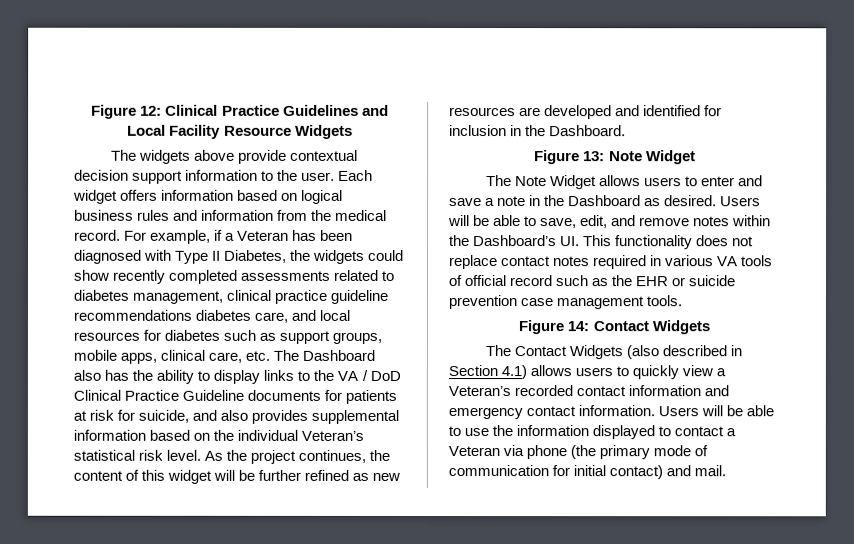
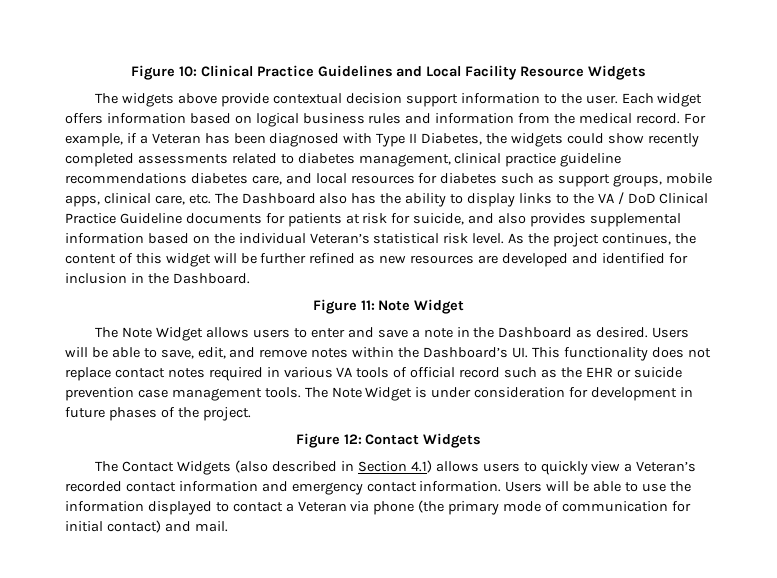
- Figure 12: Clinical Practice Guidelines and Local Facility Resource Widgets
+ Figure 10: Clinical Practice Guidelines and Local Facility Resource Widgets
- Figure 13: Note Widget
+ Figure 11: Note Widget
- Users will be able to save, edit, and remove notes within the Dashboard’s UI. This functionality does not replace contact notes required in various VA tools of official record such as the EHR or suicide prevention case management tools.
- Figure 14: Contact Widgets
+ Users will be able to save, edit, and remove notes within the Dashboard’s UI. This functionality does not replace contact notes required in various VA tools of official record such as the EHR or suicide prevention case management tools. The Note Widget is under consideration for development in future phases of the project.
+ Figure 12: Contact Widgets

